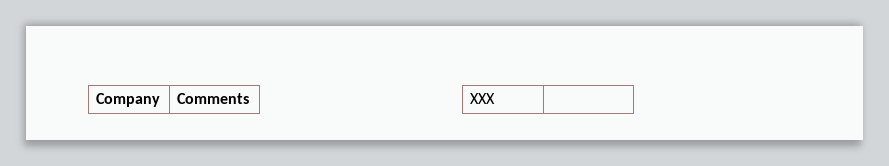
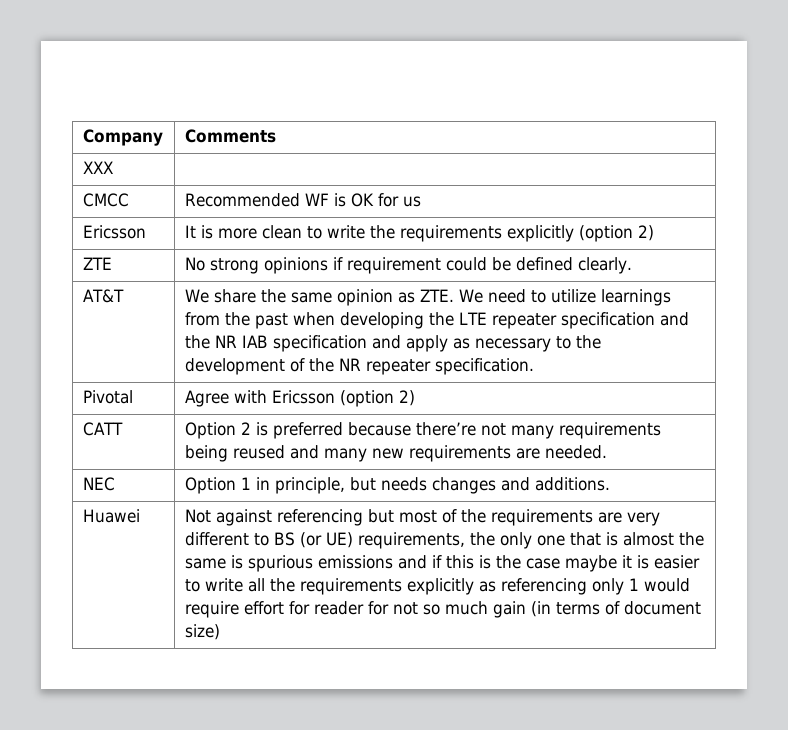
+ CMCC | Recommended WF is OK for us
+ Ericsson | It is more clean to write the requirements explicitly (option 2)
+ ZTE | No strong opinions if requirement could be defined clearly.
+ AT&T | We share the same opinion as ZTE. We need to utilize learnings from the past when developing the LTE repeater specification and the NR IAB specification and apply as necessary to the development of the NR repeater specification.
+ Pivotal | Agree with Ericsson (option 2)
+ CATT | Option 2 is preferred because there’re not many requirements being reused and many new requirements are needed.
+ NEC | Option 1 in principle, but needs changes and additions.
+ Huawei | Not against referencing but most of the requirements are very different to BS (or UE) requirements, the only one that is almost the same is spurious emissions and if this is the case maybe it is easier to write all the requirements explicitly as referencing only 1 would require effort for reader for not so much gain (in terms of document size)

